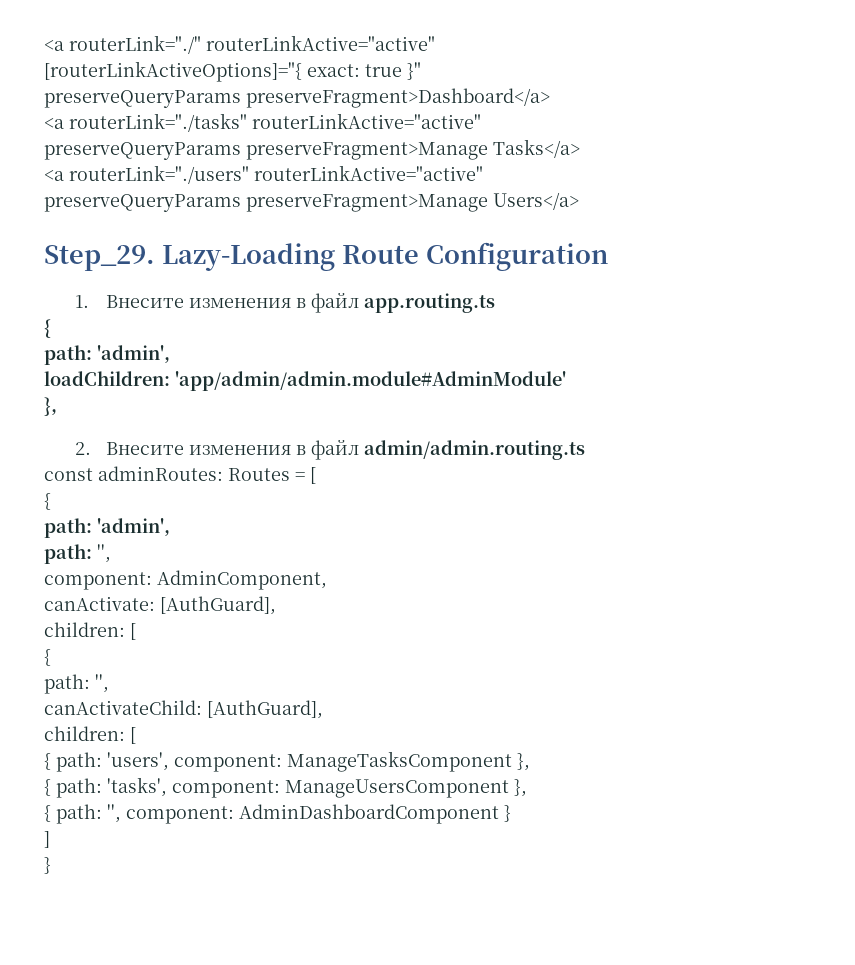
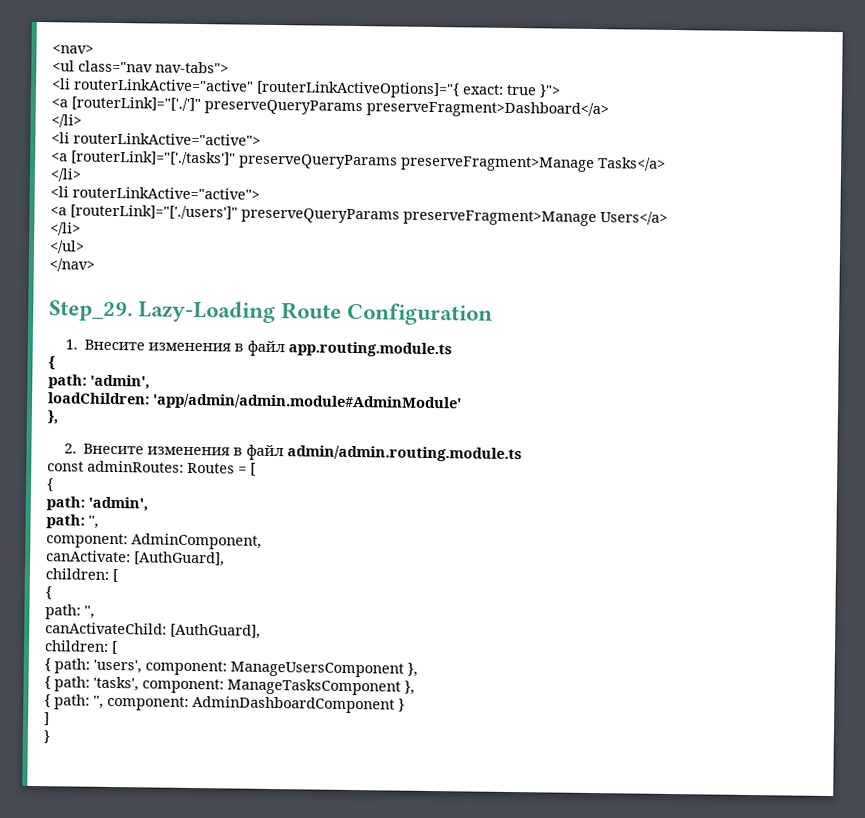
- <a routerLink="./" routerLinkActive="active"
- [routerLinkActiveOptions]="{ exact: true }"
- preserveQueryParams preserveFragment>Dashboard</a>
- <a routerLink="./tasks" routerLinkActive="active"
- preserveQueryParams preserveFragment>Manage Tasks</a>
- <a routerLink="./users" routerLinkActive="active"
- preserveQueryParams preserveFragment>Manage Users</a>
+ <nav>
+ <ul class="nav nav-tabs">
+ <li routerLinkActive="active" [routerLinkActiveOptions]="{ exact: true }">
+ <a [routerLink]="['./']" preserveQueryParams preserveFragment>Dashboard</a>
+ </li>
+ <li routerLinkActive="active">
+ <a [routerLink]="['./tasks']" preserveQueryParams preserveFragment>Manage Tasks</a>
+ </li>
+ <li routerLinkActive="active">
+ <a [routerLink]="['./users']" preserveQueryParams preserveFragment>Manage Users</a>
+ </li>
+ </ul>
+ </nav>
- 1. Внесите изменения в файл app.routing.ts
+ 1. Внесите изменения в файл app.routing.module.ts
- 2. Внесите изменения в файл admin/admin.routing.ts
+ 2. Внесите изменения в файл admin/admin.routing.module.ts
- { path: 'users', component: ManageTasksComponent },
+ { path: 'users', component: ManageUsersComponent },
- { path: 'tasks', component: ManageUsersComponent },
+ { path: 'tasks', component: ManageTasksComponent },

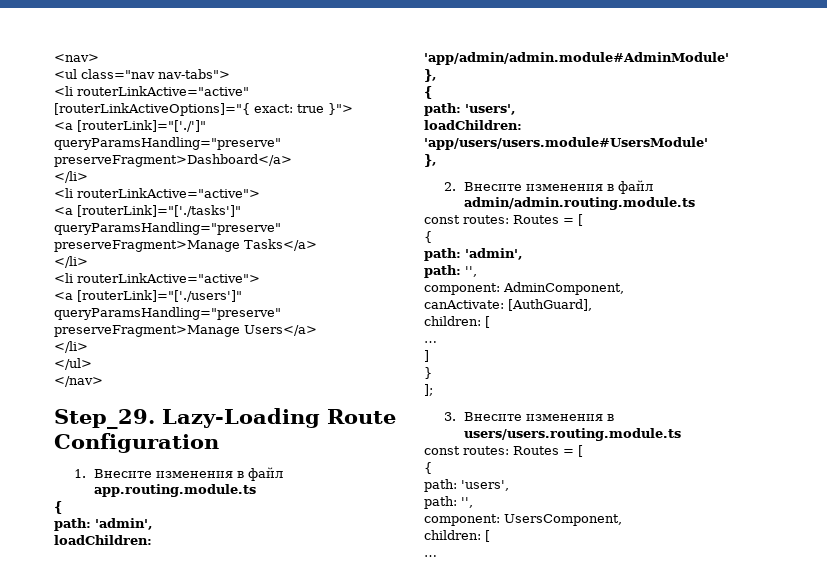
- <a [routerLink]="['./']" preserveQueryParams preserveFragment>Dashboard</a>
+ <a [routerLink]="['./']" queryParamsHandling="preserve" preserveFragment>Dashboard</a>
- <a [routerLink]="['./tasks']" preserveQueryParams preserveFragment>Manage Tasks</a>
+ <a [routerLink]="['./tasks']" queryParamsHandling="preserve" preserveFragment>Manage Tasks</a>
- <a [routerLink]="['./users']" preserveQueryParams preserveFragment>Manage Users</a>
+ <a [routerLink]="['./users']" queryParamsHandling="preserve" preserveFragment>Manage Users</a>
  loadChildren: 'app/admin/admin.module#AdminModule'
+ },
+ {
+ path: 'users',
+ loadChildren: 'app/users/users.module#UsersModule'
  2. Внесите изменения в файл admin/admin.routing.module.ts
- const adminRoutes: Routes = [
+ const routes: Routes = [
  canActivate: [AuthGuard],
  children: [
- {
- path: '',
- canActivateChild: [AuthGuard],
- children: [
- { path: 'users', component: ManageUsersComponent },
- { path: 'tasks', component: ManageTasksComponent },
- { path: '', component: AdminDashboardComponent }
+ …
  ]
  }
+ ];
+ 3. Внесите изменения в users/users.routing.module.ts
+ const routes: Routes = [
+ {
+ path: 'users',
+ path: '',
+ component: UsersComponent,
+ children: [
+ …

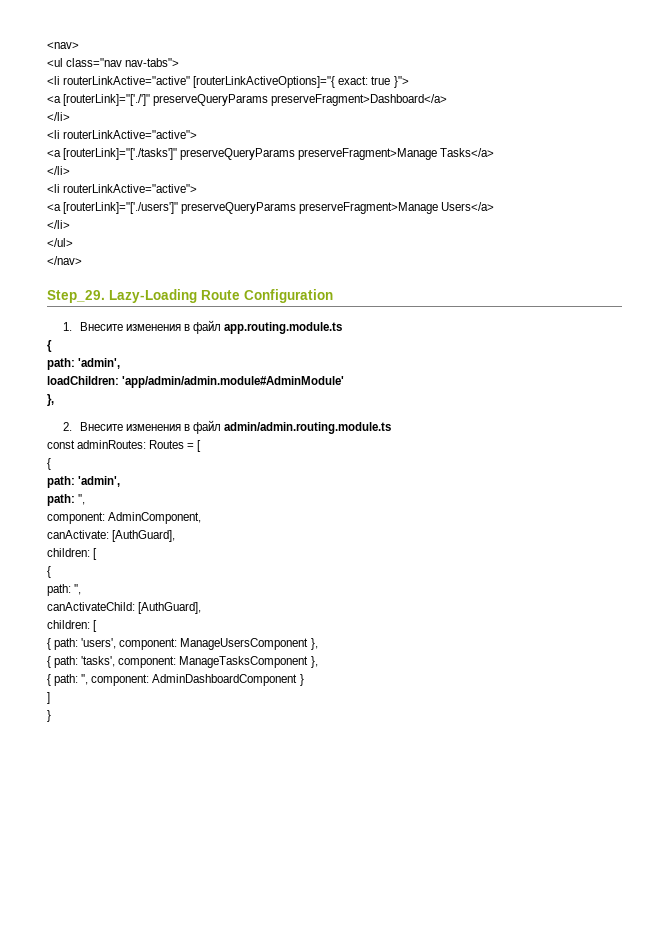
- <a [routerLink]="['./']" queryParamsHandling="preserve" preserveFragment>Dashboard</a>
+ <a [routerLink]="['./']" preserveQueryParams preserveFragment>Dashboard</a>
- <a [routerLink]="['./tasks']" queryParamsHandling="preserve" preserveFragment>Manage Tasks</a>
+ <a [routerLink]="['./tasks']" preserveQueryParams preserveFragment>Manage Tasks</a>
- <a [routerLink]="['./users']" queryParamsHandling="preserve" preserveFragment>Manage Users</a>
+ <a [routerLink]="['./users']" preserveQueryParams preserveFragment>Manage Users</a>
  loadChildren: 'app/admin/admin.module#AdminModule'
- },
- {
- path: 'users',
- loadChildren: 'app/users/users.module#UsersModule'
  2. Внесите изменения в файл admin/admin.routing.module.ts
- const routes: Routes = [
+ const adminRoutes: Routes = [
  canActivate: [AuthGuard],
  children: [
- …
+ {
+ path: '',
+ canActivateChild: [AuthGuard],
+ children: [
+ { path: 'users', component: ManageUsersComponent },
+ { path: 'tasks', component: ManageTasksComponent },
+ { path: '', component: AdminDashboardComponent }
  ]
  }
- ];
- 3. Внесите изменения в users/users.routing.module.ts
- const routes: Routes = [
- {
- path: 'users',
- path: '',
- component: UsersComponent,
- children: [
- …

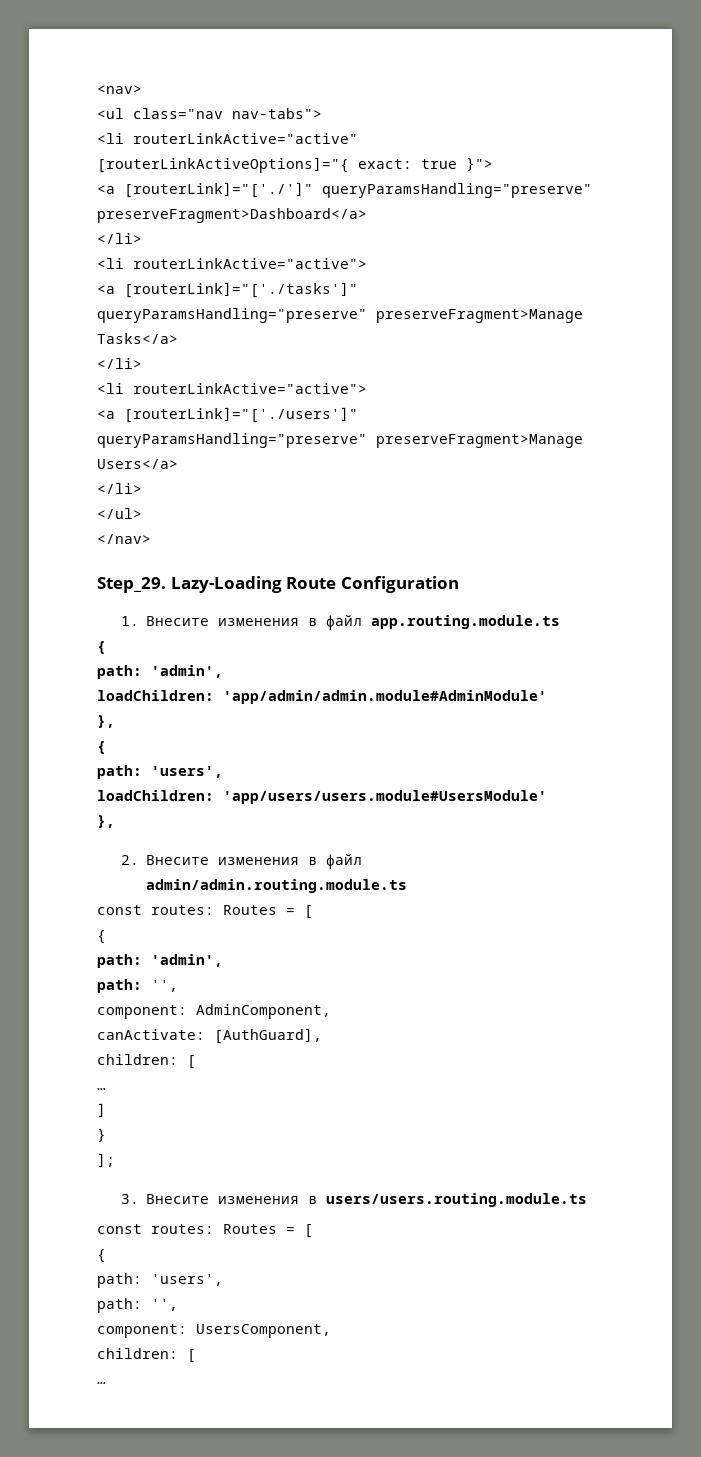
- <a [routerLink]="['./']" preserveQueryParams preserveFragment>Dashboard</a>
+ <a [routerLink]="['./']" queryParamsHandling="preserve" preserveFragment>Dashboard</a>
- <a [routerLink]="['./tasks']" preserveQueryParams preserveFragment>Manage Tasks</a>
+ <a [routerLink]="['./tasks']" queryParamsHandling="preserve" preserveFragment>Manage Tasks</a>
- <a [routerLink]="['./users']" preserveQueryParams preserveFragment>Manage Users</a>
+ <a [routerLink]="['./users']" queryParamsHandling="preserve" preserveFragment>Manage Users</a>
  loadChildren: 'app/admin/admin.module#AdminModule'
+ },
+ {
+ path: 'users',
+ loadChildren: 'app/users/users.module#UsersModule'
  2. Внесите изменения в файл admin/admin.routing.module.ts
- const adminRoutes: Routes = [
+ const routes: Routes = [
  canActivate: [AuthGuard],
  children: [
- {
- path: '',
- canActivateChild: [AuthGuard],
- children: [
- { path: 'users', component: ManageUsersComponent },
- { path: 'tasks', component: ManageTasksComponent },
- { path: '', component: AdminDashboardComponent }
+ …
  ]
  }
+ ];
+ 3. Внесите изменения в users/users.routing.module.ts
+ const routes: Routes = [
+ {
+ path: 'users',
+ path: '',
+ component: UsersComponent,
+ children: [
+ …

